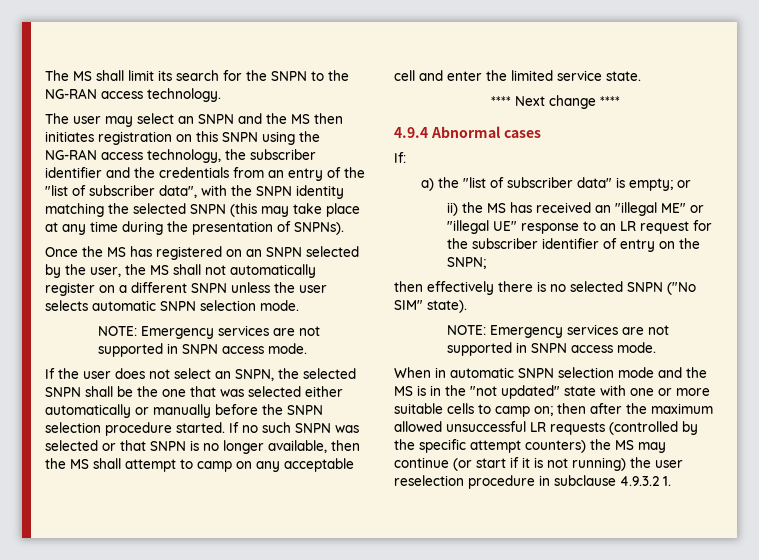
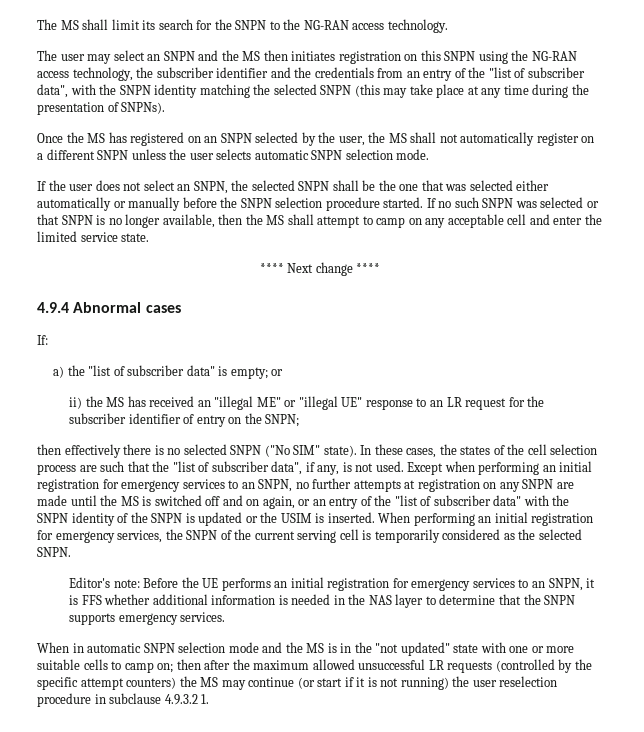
  Once the MS has registered on an SNPN selected by the user, the MS shall not automatically register on a different SNPN unless the user selects automatic SNPN selection mode.
- NOTE: Emergency services are not supported in SNPN access mode.
- then effectively there is no selected SNPN ("No SIM" state).
- NOTE: Emergency services are not supported in SNPN access mode.
+ then effectively there is no selected SNPN ("No SIM" state). In these cases, the states of the cell selection process are such that the "list of subscriber data", if any, is not used. Except when performing an initial registration for emergency services to an SNPN, no further attempts at registration on any SNPN are made until the MS is switched off and on again, or an entry of the "list of subscriber data" with the SNPN identity of the SNPN is updated or the USIM is inserted. When performing an initial registration for emergency services, the SNPN of the current serving cell is temporarily considered as the selected SNPN.
+ Editor's note: Before the UE performs an initial registration for emergency services to an SNPN, it is FFS whether additional information is needed in the NAS layer to determine that the SNPN supports emergency services.

